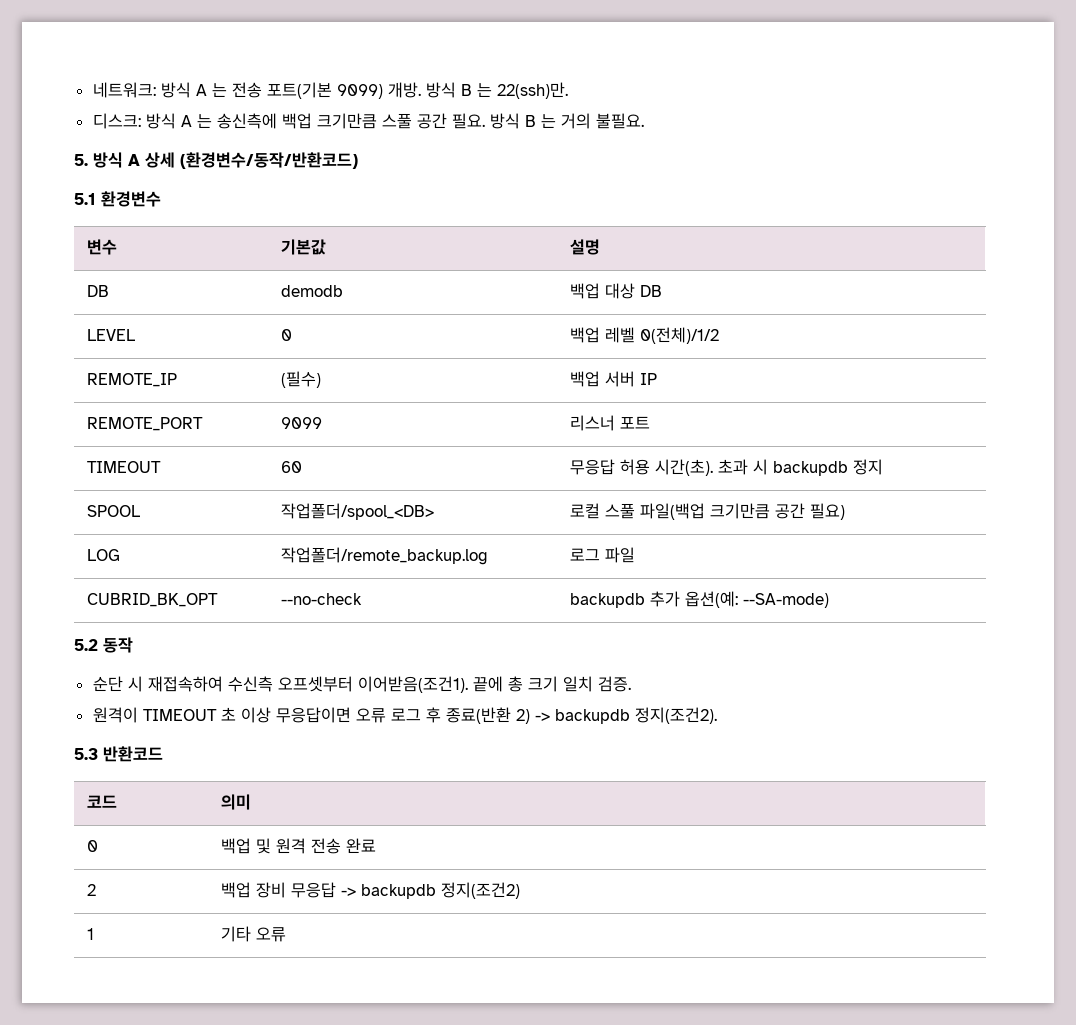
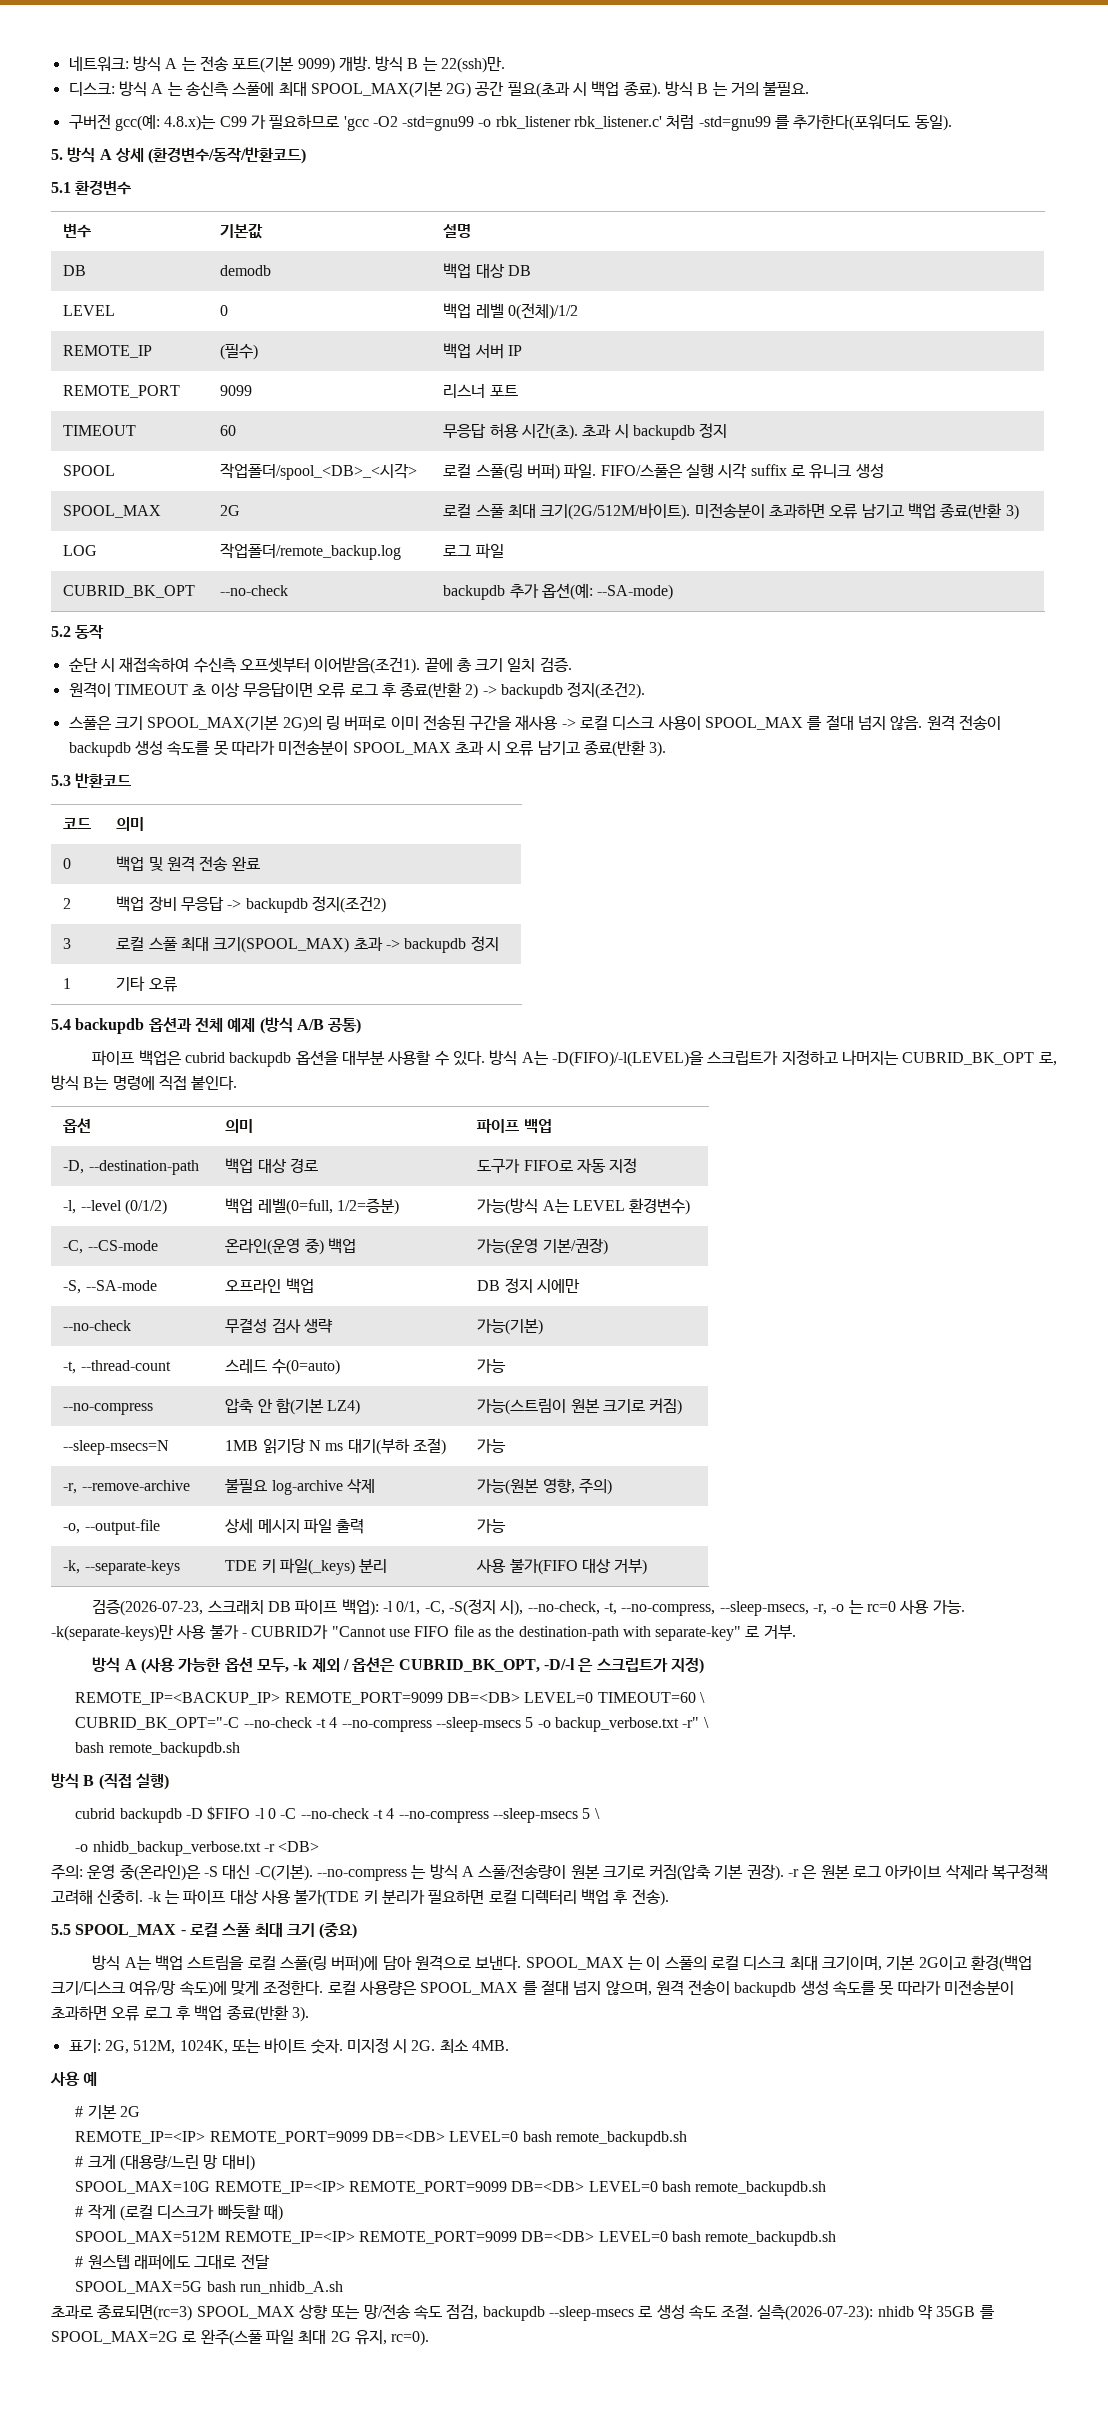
- 디스크: 방식 A 는 송신측에 백업 크기만큼 스풀 공간 필요.
+ 디스크: 방식 A 는 송신측 스풀에 최대 SPOOL_MAX(기본 2G) 공간 필요(초과 시 백업 종료).
+ 구버전 gcc(예: 4.8.x)는 C99 가 필요하므로 'gcc -O2 -std=gnu99 -o rbk_listener rbk_listener.c' 처럼 -std=gnu99 를 추가한다(포워더도 동일).
- SPOOL | 작업폴더/spool_<DB> | 로컬 스풀 파일(백업 크기만큼 공간 필요)
+ SPOOL | 작업폴더/spool_<DB>_<시각> | 로컬 스풀(링 버퍼) 파일. FIFO/스풀은 실행 시각 suffix 로 유니크 생성
+ SPOOL_MAX | 2G | 로컬 스풀 최대 크기(2G/512M/바이트). 미전송분이 초과하면 오류 남기고 백업 종료(반환 3)
+ 스풀은 크기 SPOOL_MAX(기본 2G)의 링 버퍼로 이미 전송된 구간을 재사용 -> 로컬 디스크 사용이 SPOOL_MAX 를 절대 넘지 않음. 원격 전송이 backupdb 생성 속도를 못 따라가 미전송분이 SPOOL_MAX 초과 시 오류 남기고 종료(반환 3).
+ 3 | 로컬 스풀 최대 크기(SPOOL_MAX) 초과 -> backupdb 정지
  1 | 기타 오류
+ 5.4 backupdb 옵션과 전체 예제 (방식 A/B 공통)
+ 파이프 백업은 cubrid backupdb 옵션을 대부분 사용할 수 있다. 방식 A는 -D(FIFO)/-l(LEVEL)을 스크립트가 지정하고 나머지는 CUBRID_BK_OPT 로, 방식 B는 명령에 직접 붙인다.
+ 옵션 | 의미 | 파이프 백업
+ -D, --destination-path | 백업 대상 경로 | 도구가 FIFO로 자동 지정
+ -l, --level (0/1/2) | 백업 레벨(0=full, 1/2=증분) | 가능(방식 A는 LEVEL 환경변수)
+ -C, --CS-mode | 온라인(운영 중) 백업 | 가능(운영 기본/권장)
+ -S, --SA-mode | 오프라인 백업 | DB 정지 시에만
+ --no-check | 무결성 검사 생략 | 가능(기본)
+ -t, --thread-count | 스레드 수(0=auto) | 가능
+ --no-compress | 압축 안 함(기본 LZ4) | 가능(스트림이 원본 크기로 커짐)
+ --sleep-msecs=N | 1MB 읽기당 N ms 대기(부하 조절) | 가능
+ -r, --remove-archive | 불필요 log-archive 삭제 | 가능(원본 영향, 주의)
+ -o, --output-file | 상세 메시지 파일 출력 | 가능
+ -k, --separate-keys | TDE 키 파일(_keys) 분리 | 사용 불가(FIFO 대상 거부)
+ 검증(2026-07-23, 스크래치 DB 파이프 백업): -l 0/1, -C, -S(정지 시), --no-check, -t, --no-compress, --sleep-msecs, -r, -o 는 rc=0 사용 가능. -k(separate-keys)만 사용 불가 - CUBRID가 "Cannot use FIFO file as the destination-path with separate-key" 로 거부.
+ 방식 A (사용 가능한 옵션 모두, -k 제외 / 옵션은 CUBRID_BK_OPT, -D/-l 은 스크립트가 지정)
+ REMOTE_IP=<BACKUP_IP> REMOTE_PORT=9099 DB=<DB> LEVEL=0 TIMEOUT=60 \
+ CUBRID_BK_OPT="-C --no-check -t 4 --no-compress --sleep-msecs 5 -o backup_verbose.txt -r" \
+ bash remote_backupdb.sh
+ 방식 B (직접 실행)
+ cubrid backupdb -D $FIFO -l 0 -C --no-check -t 4 --no-compress --sleep-msecs 5 \
+ -o nhidb_backup_verbose.txt -r <DB>
+ 주의: 운영 중(온라인)은 -S 대신 -C(기본). --no-compress 는 방식 A 스풀/전송량이 원본 크기로 커짐(압축 기본 권장). -r 은 원본 로그 아카이브 삭제라 복구정책 고려해 신중히. -k 는 파이프 대상 사용 불가(TDE 키 분리가 필요하면 로컬 디렉터리 백업 후 전송).
+ 5.5 SPOOL_MAX - 로컬 스풀 최대 크기 (중요)
+ 방식 A는 백업 스트림을 로컬 스풀(링 버퍼)에 담아 원격으로 보낸다. SPOOL_MAX 는 이 스풀의 로컬 디스크 최대 크기이며, 기본 2G이고 환경(백업 크기/디스크 여유/망 속도)에 맞게 조정한다. 로컬 사용량은 SPOOL_MAX 를 절대 넘지 않으며, 원격 전송이 backupdb 생성 속도를 못 따라가 미전송분이 초과하면 오류 로그 후 백업 종료(반환 3).
+ 표기: 2G, 512M, 1024K, 또는 바이트 숫자. 미지정 시 2G. 최소 4MB.
+ 사용 예
+ # 기본 2G
+ REMOTE_IP=<IP> REMOTE_PORT=9099 DB=<DB> LEVEL=0 bash remote_backupdb.sh
+ # 크게 (대용량/느린 망 대비)
+ SPOOL_MAX=10G REMOTE_IP=<IP> REMOTE_PORT=9099 DB=<DB> LEVEL=0 bash remote_backupdb.sh
+ # 작게 (로컬 디스크가 빠듯할 때)
+ SPOOL_MAX=512M REMOTE_IP=<IP> REMOTE_PORT=9099 DB=<DB> LEVEL=0 bash remote_backupdb.sh
+ # 원스텝 래퍼에도 그대로 전달
+ SPOOL_MAX=5G bash run_nhidb_A.sh
+ 초과로 종료되면(rc=3) SPOOL_MAX 상향 또는 망/전송 속도 점검, backupdb --sleep-msecs 로 생성 속도 조절. 실측(2026-07-23): nhidb 약 35GB 를 SPOOL_MAX=2G 로 완주(스풀 파일 최대 2G 유지, rc=0).

